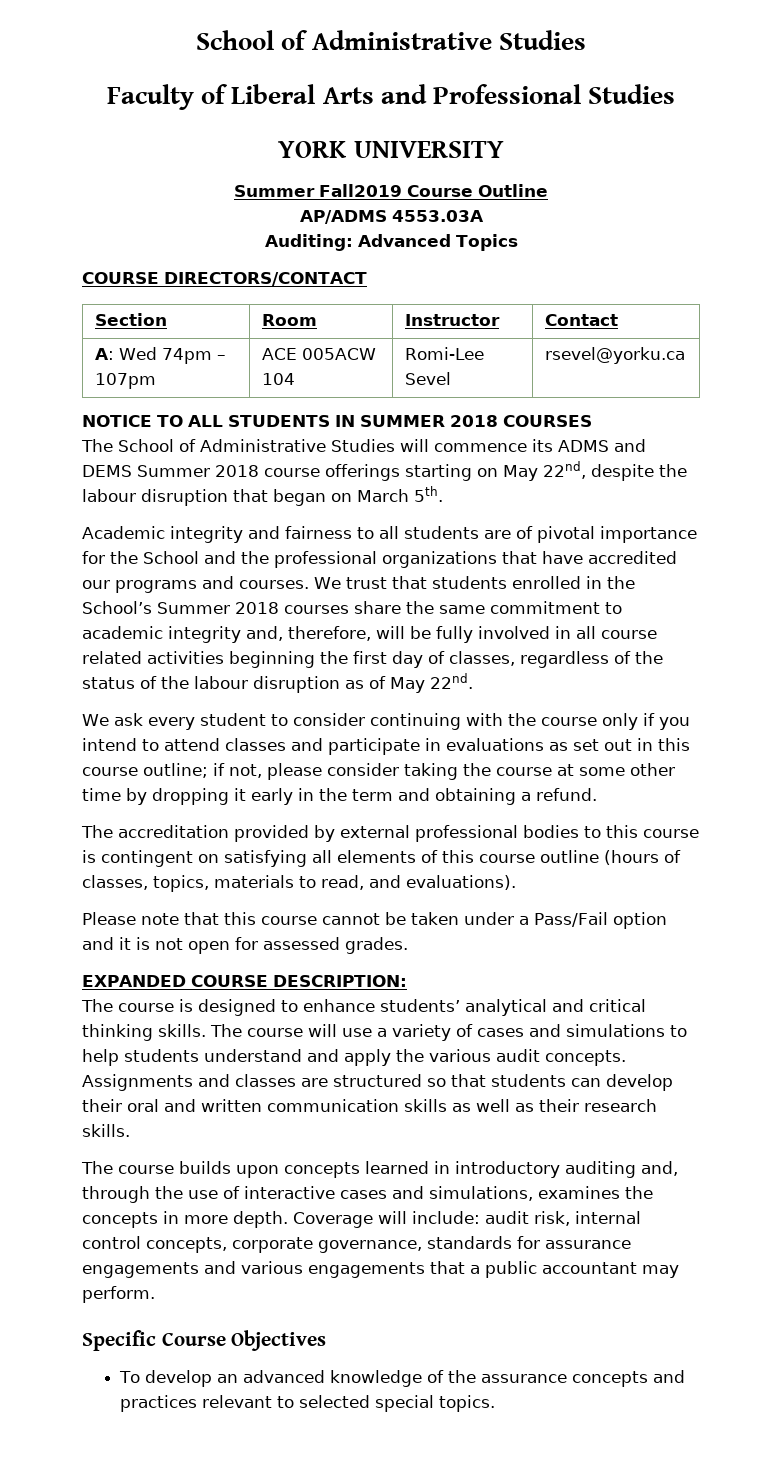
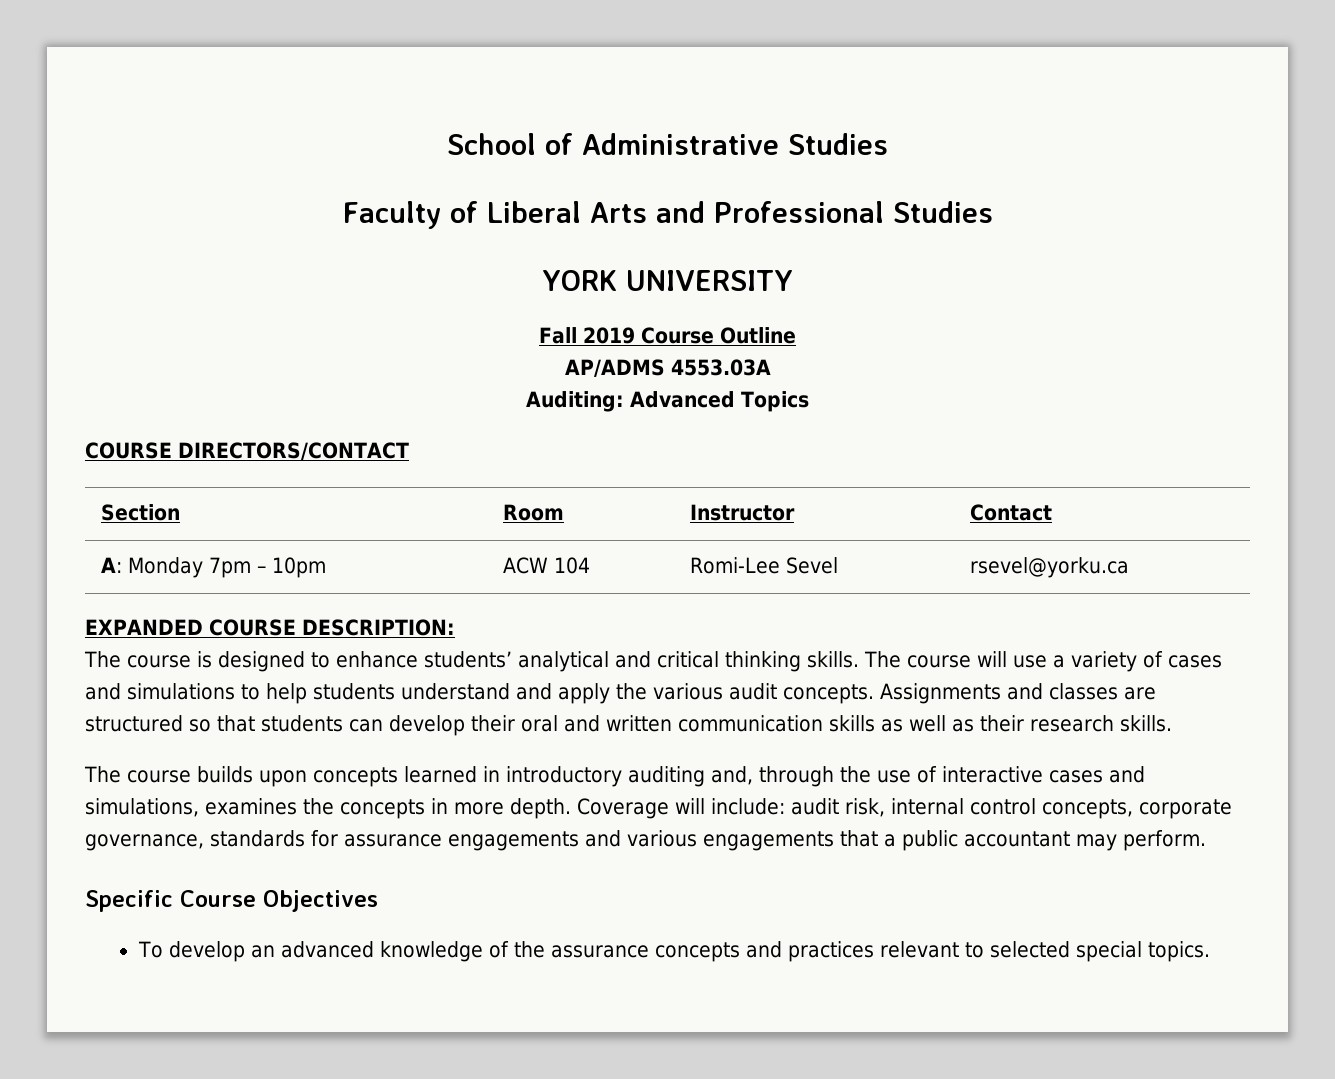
- Summer Fall2019 Course Outline
+ Fall 2019 Course Outline
- A: Wed 74pm – 107pm | ACE 005ACW 104 | Romi-Lee Sevel | rsevel@yorku.ca
- NOTICE TO ALL STUDENTS IN SUMMER 2018 COURSES
- The School of Administrative Studies will commence its ADMS and DEMS Summer 2018 course offerings starting on May 22nd, despite the labour disruption that began on March 5th.
- Academic integrity and fairness to all students are of pivotal importance for the School and the professional organizations that have accredited our programs and courses. We trust that students enrolled in the School’s Summer 2018 courses share the same commitment to academic integrity and, therefore, will be fully involved in all course related activities beginning the first day of classes, regardless of the status of the labour disruption as of May 22nd.
- We ask every student to consider continuing with the course only if you intend to attend classes and participate in evaluations as set out in this course outline; if not, please consider taking the course at some other time by dropping it early in the term and obtaining a refund.
- The accreditation provided by external professional bodies to this course is contingent on satisfying all elements of this course outline (hours of classes, topics, materials to read, and evaluations).
- Please note that this course cannot be taken under a Pass/Fail option and it is not open for assessed grades.
+ A: Monday 7pm – 10pm | ACW 104 | Romi-Lee Sevel | rsevel@yorku.ca

